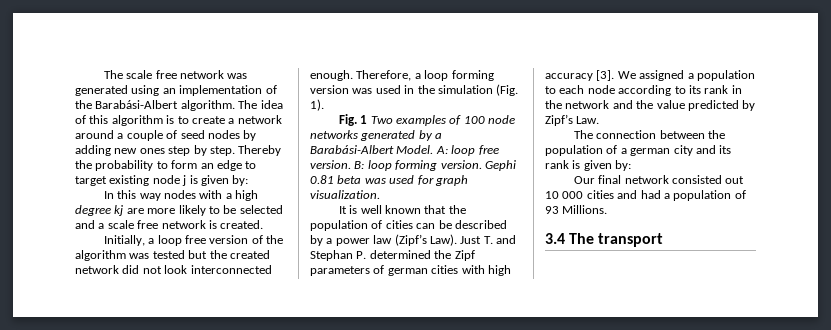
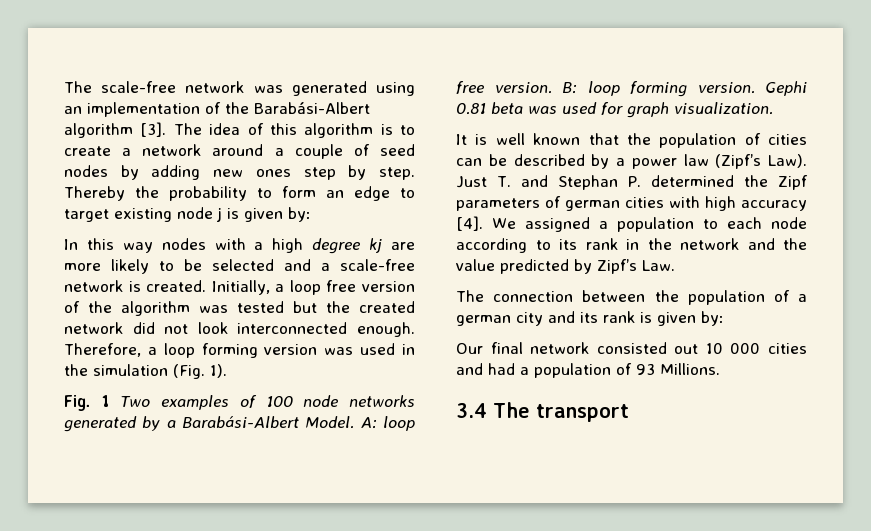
- The scale free network was generated using an implementation of the Barabási-Albert algorithm.
+ The scale-free network was generated using an implementation of the Barabási-Albert algorithm [3].
- In this way nodes with a high degree kj are more likely to be selected and a scale free network is created.
- Initially, a loop free version of the algorithm was tested but the created network did not look interconnected enough.
+ In this way nodes with a high degree kj are more likely to be selected and a scale-free network is created. Initially, a loop free version of the algorithm was tested but the created network did not look interconnected enough.
- Just T. and Stephan P. determined the Zipf parameters of german cities with high accuracy [3].
+ Just T. and Stephan P. determined the Zipf parameters of german cities with high accuracy [4].

